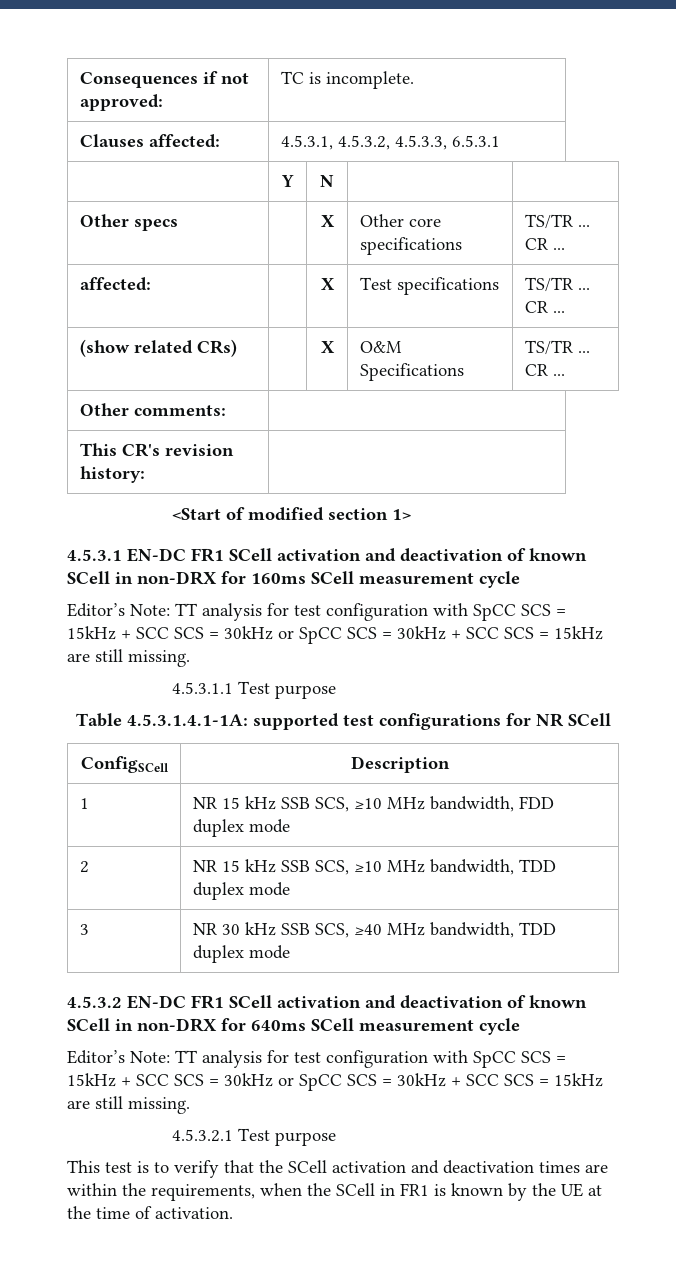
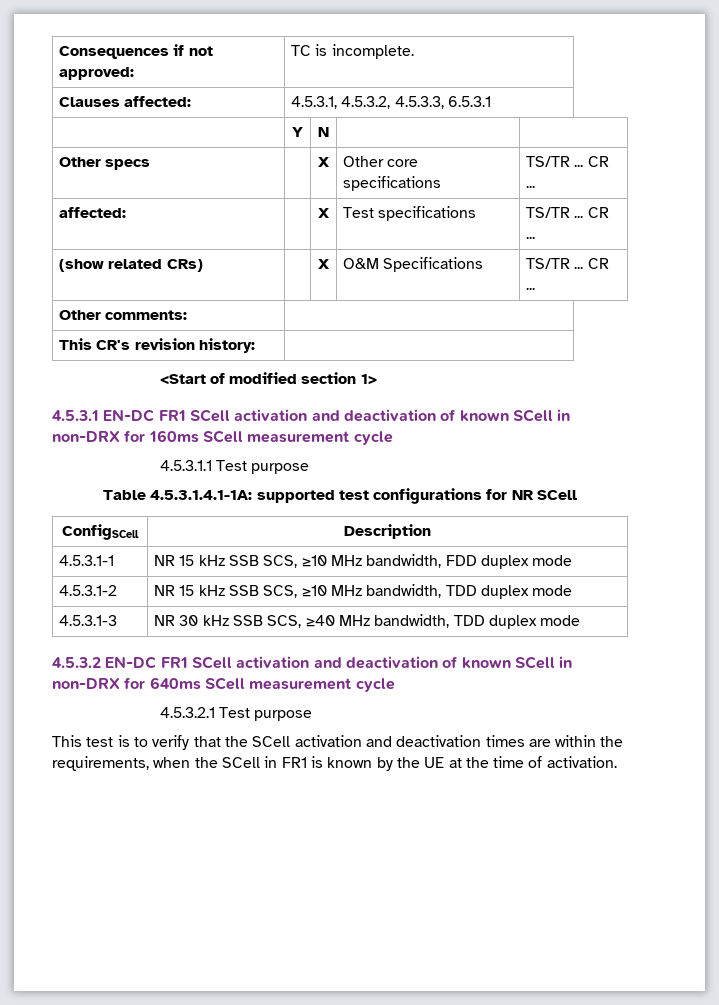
  4.5.3.1 EN-DC FR1 SCell activation and deactivation of known SCell in non-DRX for 160ms SCell measurement cycle
- Editor’s Note: TT analysis for test configuration with SpCC SCS = 15kHz + SCC SCS = 30kHz or SpCC SCS = 30kHz + SCC SCS = 15kHz are still missing.
- 1 | NR 15 kHz SSB SCS, ≥10 MHz bandwidth, FDD duplex mode
+ 4.5.3.1-1 | NR 15 kHz SSB SCS, ≥10 MHz bandwidth, FDD duplex mode
- 2 | NR 15 kHz SSB SCS, ≥10 MHz bandwidth, TDD duplex mode
+ 4.5.3.1-2 | NR 15 kHz SSB SCS, ≥10 MHz bandwidth, TDD duplex mode
- 3 | NR 30 kHz SSB SCS, ≥40 MHz bandwidth, TDD duplex mode
+ 4.5.3.1-3 | NR 30 kHz SSB SCS, ≥40 MHz bandwidth, TDD duplex mode
  4.5.3.2 EN-DC FR1 SCell activation and deactivation of known SCell in non-DRX for 640ms SCell measurement cycle
- Editor’s Note: TT analysis for test configuration with SpCC SCS = 15kHz + SCC SCS = 30kHz or SpCC SCS = 30kHz + SCC SCS = 15kHz are still missing.

